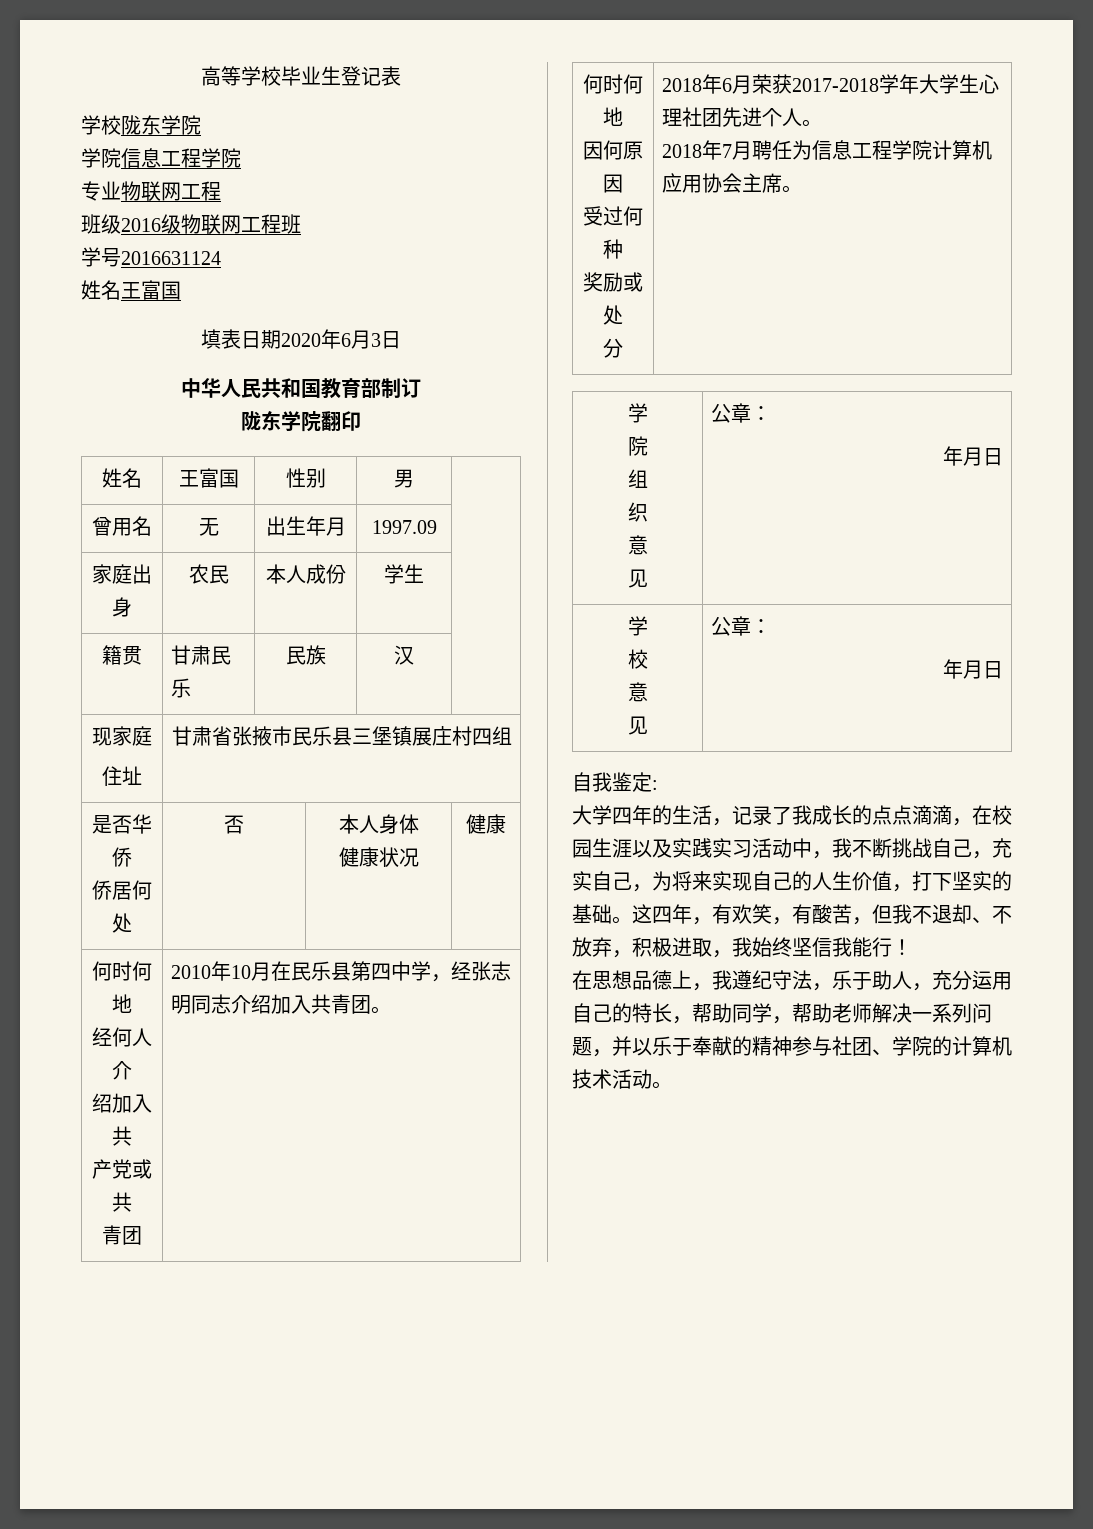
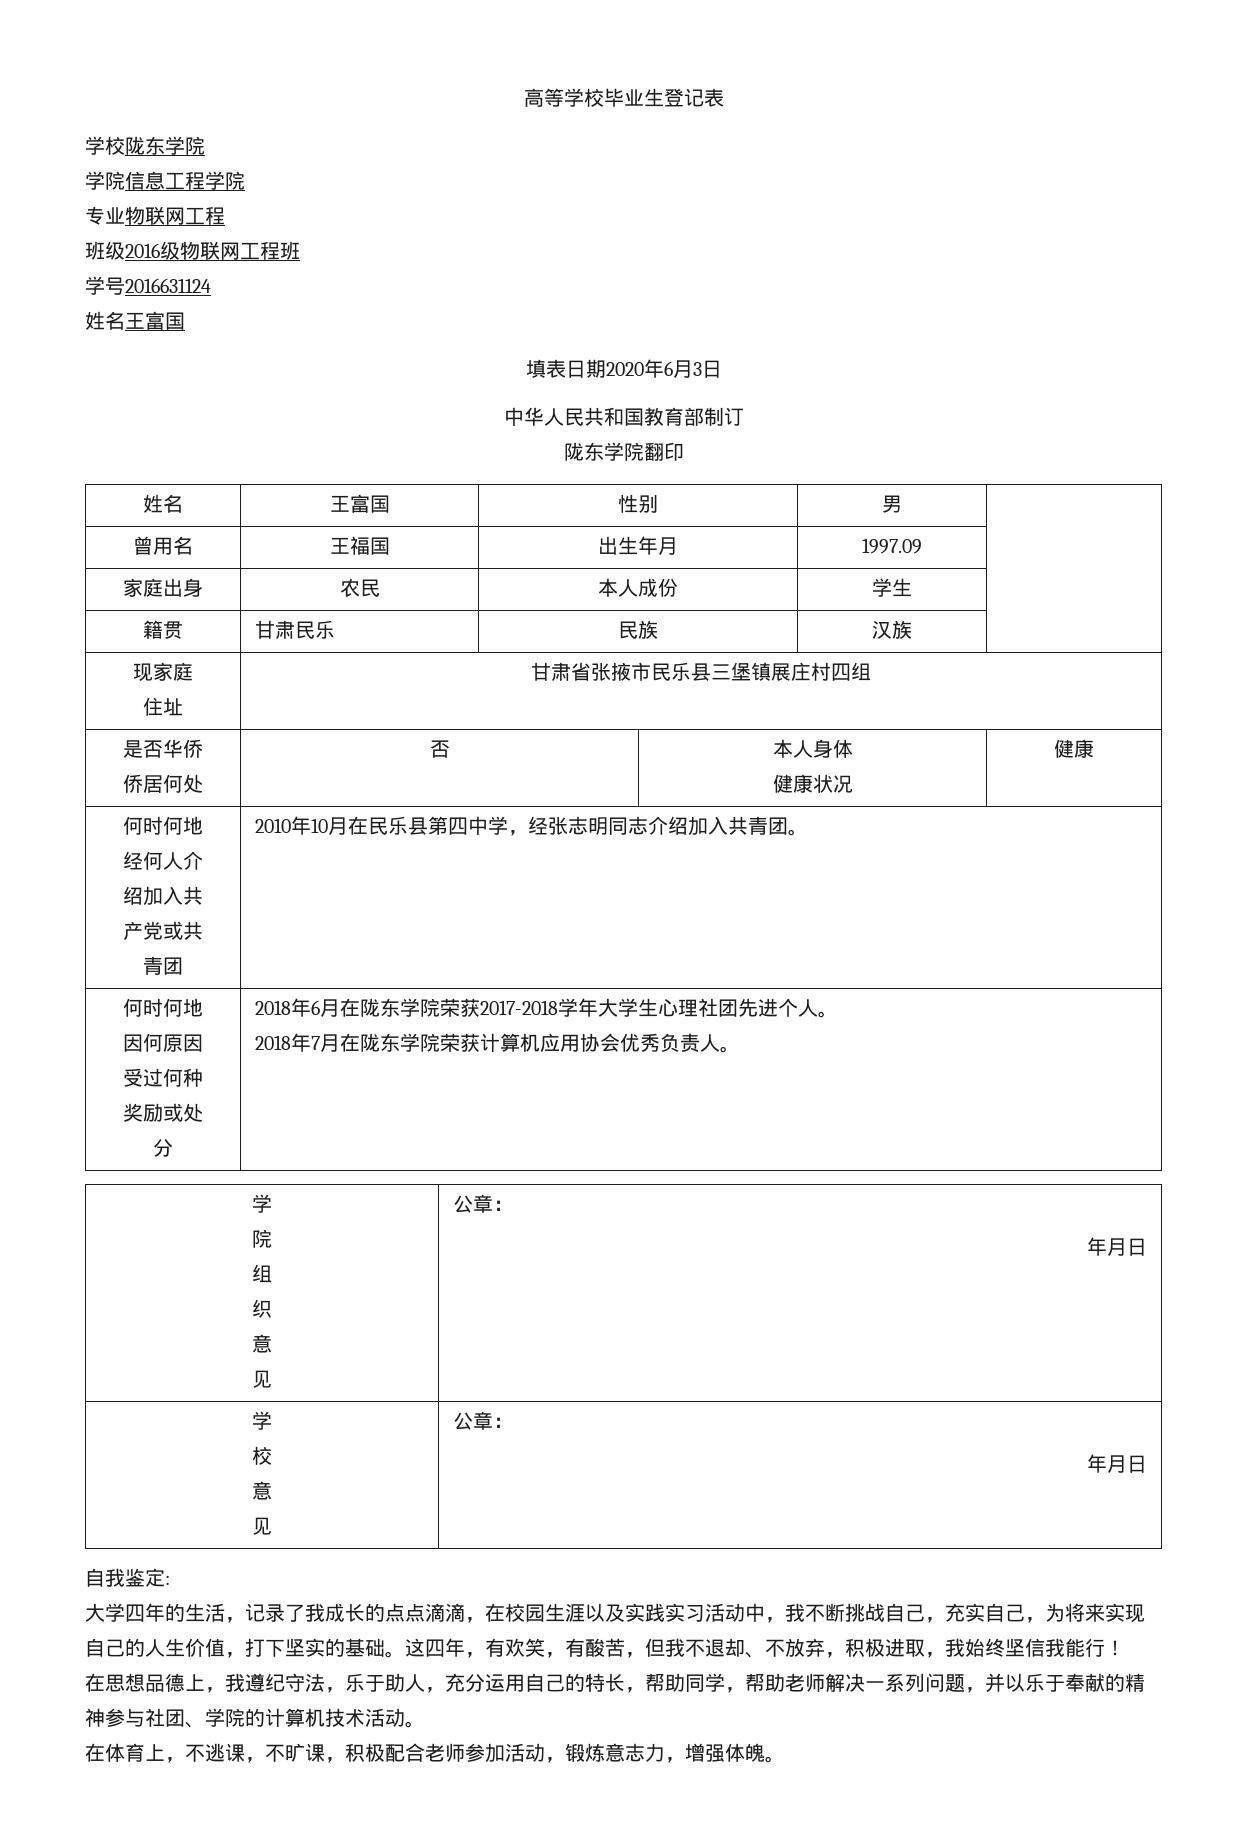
- 曾用名 | 无 | 出生年月 | 1997.09 |
+ 曾用名 | 王福国 | 出生年月 | 1997.09 |
- 籍贯 | 甘肃民乐 | 民族 | 汉 |
+ 籍贯 | 甘肃民乐 | 民族 | 汉族 |
  是否华侨
  侨居何处 | 否 | 本人身体
  健康状况 | 健康
  何时何地
  经何人介
  绍加入共
  产党或共
  青团 | 2010年10月在民乐县第四中学，经张志明同志介绍加入共青团。
  何时何地
  因何原因
  受过何种
  奖励或处
- 分 | 2018年6月荣获2017-2018学年大学生心理社团先进个人。
- 2018年7月聘任为信息工程学院计算机应用协会主席。
+ 分 | 2018年6月在陇东学院荣获2017-2018学年大学生心理社团先进个人。
+ 2018年7月在陇东学院荣获计算机应用协会优秀负责人。
+ 在体育上，不逃课，不旷课，积极配合老师参加活动，锻炼意志力，增强体魄。

